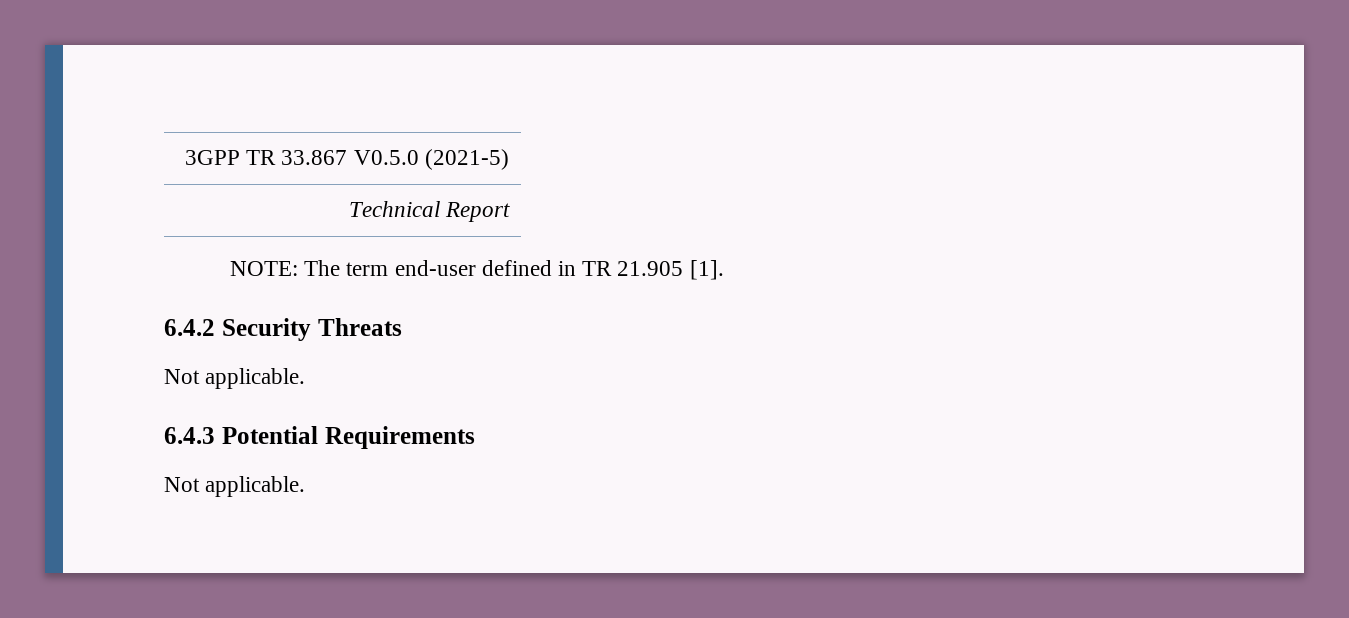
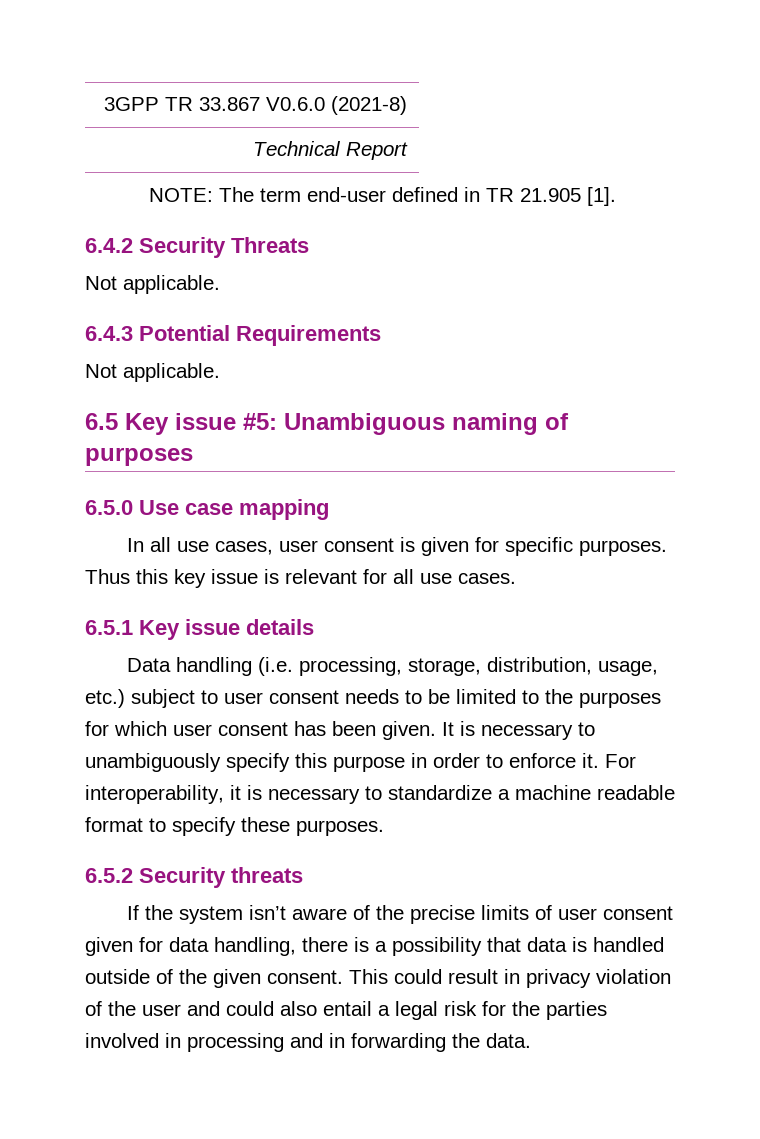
- 3GPP TR 33.867 V0.5.0 (2021-5)
+ 3GPP TR 33.867 V0.6.0 (2021-8)
+ 6.5 Key issue #5: Unambiguous naming of purposes
+ 6.5.0 Use case mapping
+ In all use cases, user consent is given for specific purposes. Thus this key issue is relevant for all use cases.
+ 6.5.1 Key issue details
+ Data handling (i.e. processing, storage, distribution, usage, etc.) subject to user consent needs to be limited to the purposes for which user consent has been given. It is necessary to unambiguously specify this purpose in order to enforce it. For interoperability, it is necessary to standardize a machine readable format to specify these purposes.
+ 6.5.2 Security threats
+ If the system isn’t aware of the precise limits of user consent given for data handling, there is a possibility that data is handled outside of the given consent. This could result in privacy violation of the user and could also entail a legal risk for the parties involved in processing and in forwarding the data.

